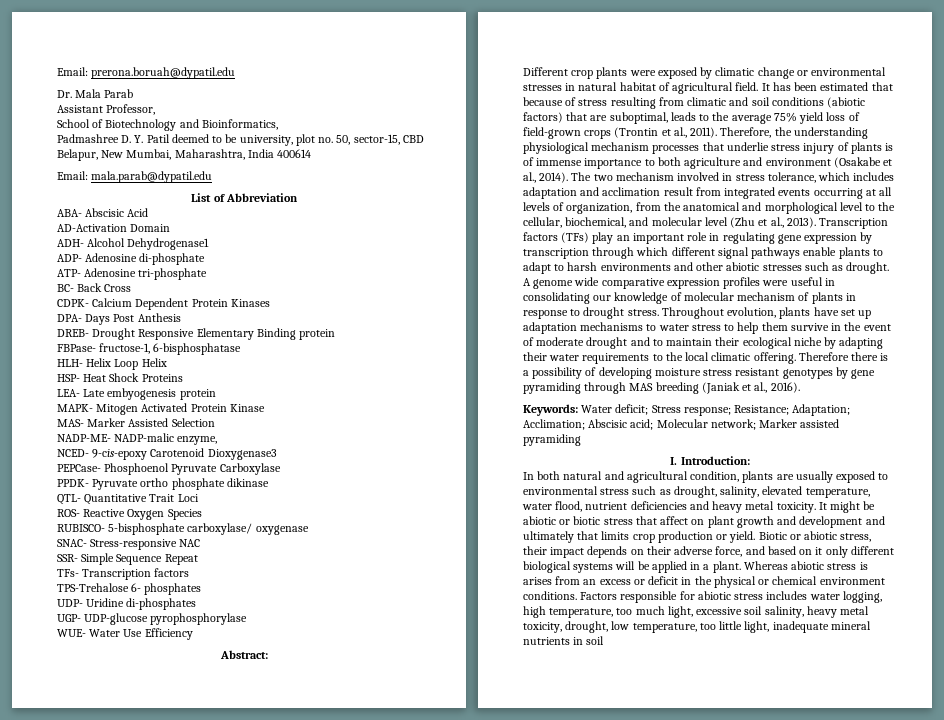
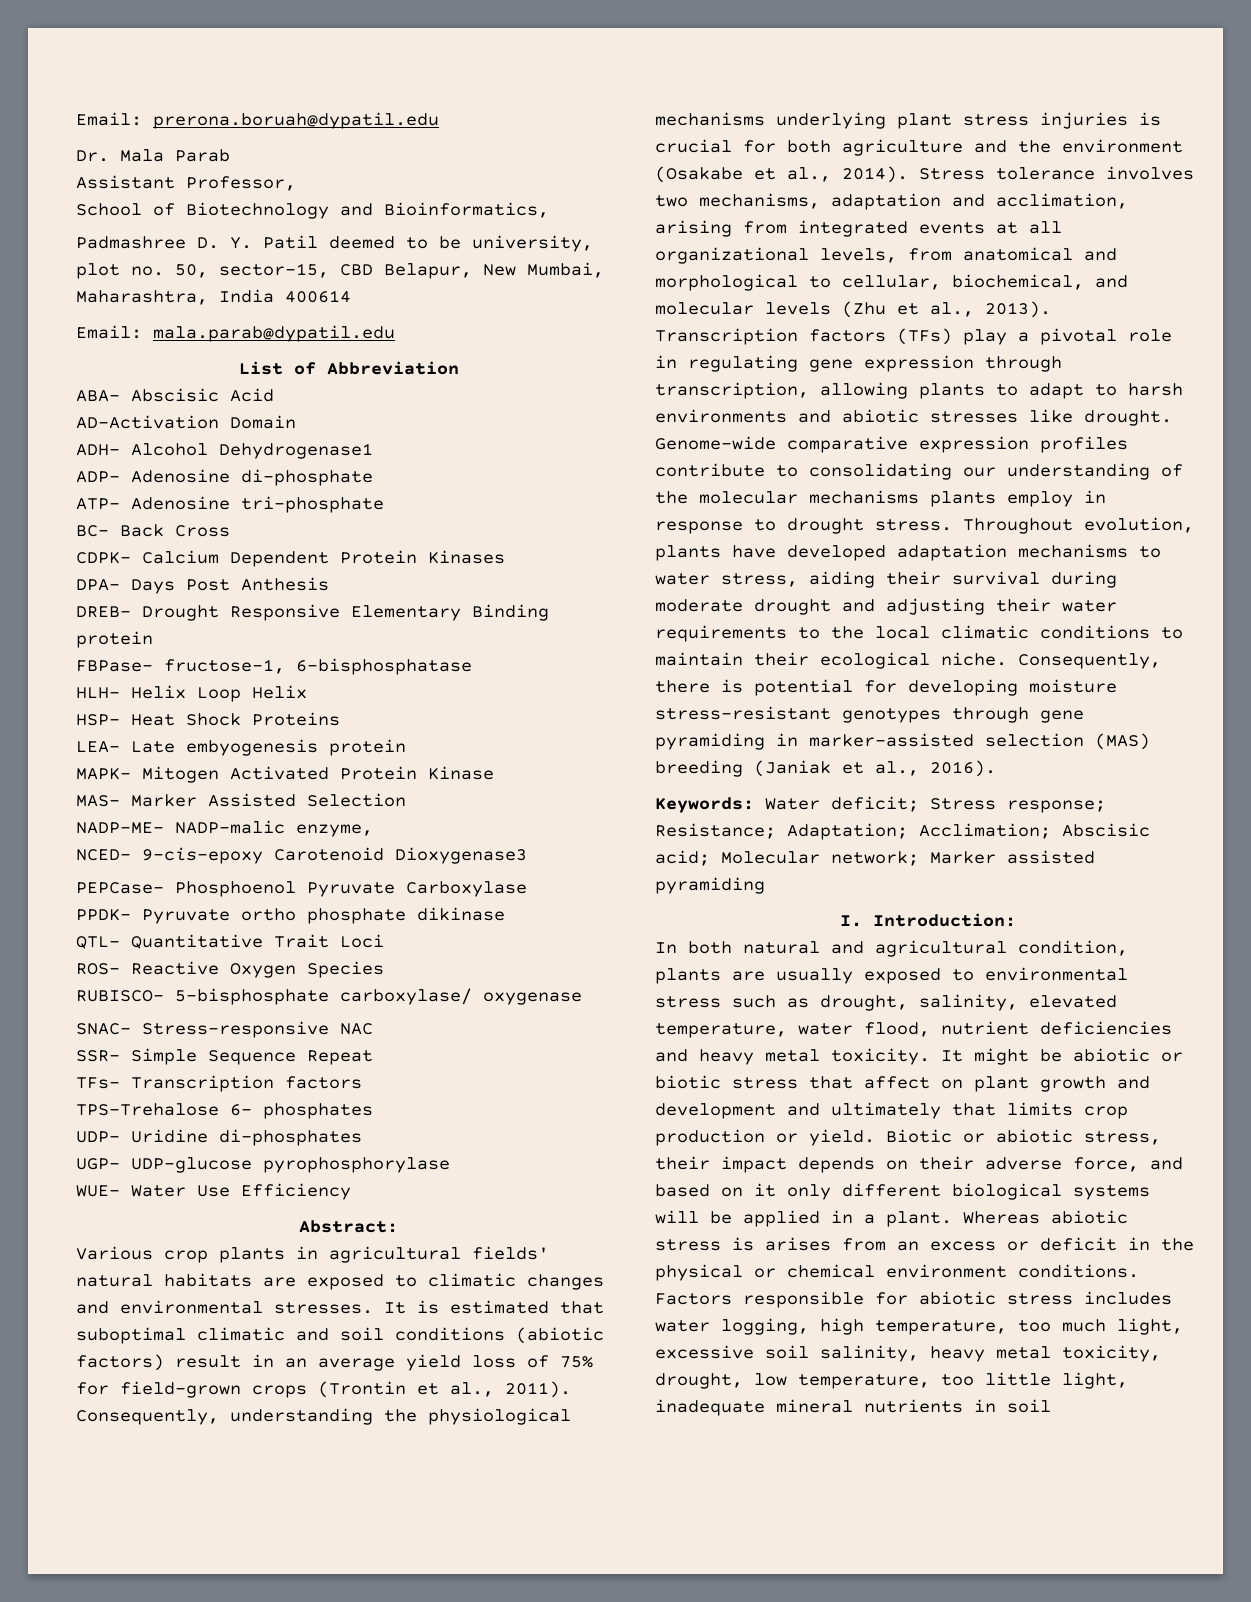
- Different crop plants were exposed by climatic change or environmental stresses in natural habitat of agricultural field. It has been estimated that because of stress resulting from climatic and soil conditions (abiotic factors) that are suboptimal, leads to the average 75% yield loss of field-grown crops (Trontin et al., 2011).
+ Various crop plants in agricultural fields' natural habitats are exposed to climatic changes and environmental stresses. It is estimated that suboptimal climatic and soil conditions (abiotic factors) result in an average yield loss of 75% for field-grown crops (Trontin et al., 2011).
- Therefore, the understanding physiological mechanism processes that underlie stress injury of plants is of immense importance to both agriculture and environment (Osakabe et al., 2014).
+ Consequently, understanding the physiological mechanisms underlying plant stress injuries is crucial for both agriculture and the environment (Osakabe et al., 2014).
- The two mechanism involved in stress tolerance, which includes adaptation and acclimation result from integrated events occurring at all levels of organization, from the anatomical and morphological level to the cellular, biochemical, and molecular level (Zhu et al., 2013).
+ Stress tolerance involves two mechanisms, adaptation and acclimation, arising from integrated events at all organizational levels, from anatomical and morphological to cellular, biochemical, and molecular levels (Zhu et al., 2013).
- Transcription factors (TFs) play an important role in regulating gene expression by transcription through which different signal pathways enable plants to adapt to harsh environments and other abiotic stresses such as drought. A genome wide comparative expression profiles were useful in consolidating our knowledge of molecular mechanism of plants in response to drought stress.
+ Transcription factors (TFs) play a pivotal role in regulating gene expression through transcription, allowing plants to adapt to harsh environments and abiotic stresses like drought. Genome-wide comparative expression profiles contribute to consolidating our understanding of the molecular mechanisms plants employ in response to drought stress.
- Throughout evolution, plants have set up adaptation mechanisms to water stress to help them survive in the event of moderate drought and to maintain their ecological niche by adapting their water requirements to the local climatic offering. Therefore there is a possibility of developing moisture stress resistant genotypes by gene pyramiding through MAS breeding (Janiak et al., 2016).
+ Throughout evolution, plants have developed adaptation mechanisms to water stress, aiding their survival during moderate drought and adjusting their water requirements to the local climatic conditions to maintain their ecological niche. Consequently, there is potential for developing moisture stress-resistant genotypes through gene pyramiding in marker-assisted selection (MAS) breeding (Janiak et al., 2016).

